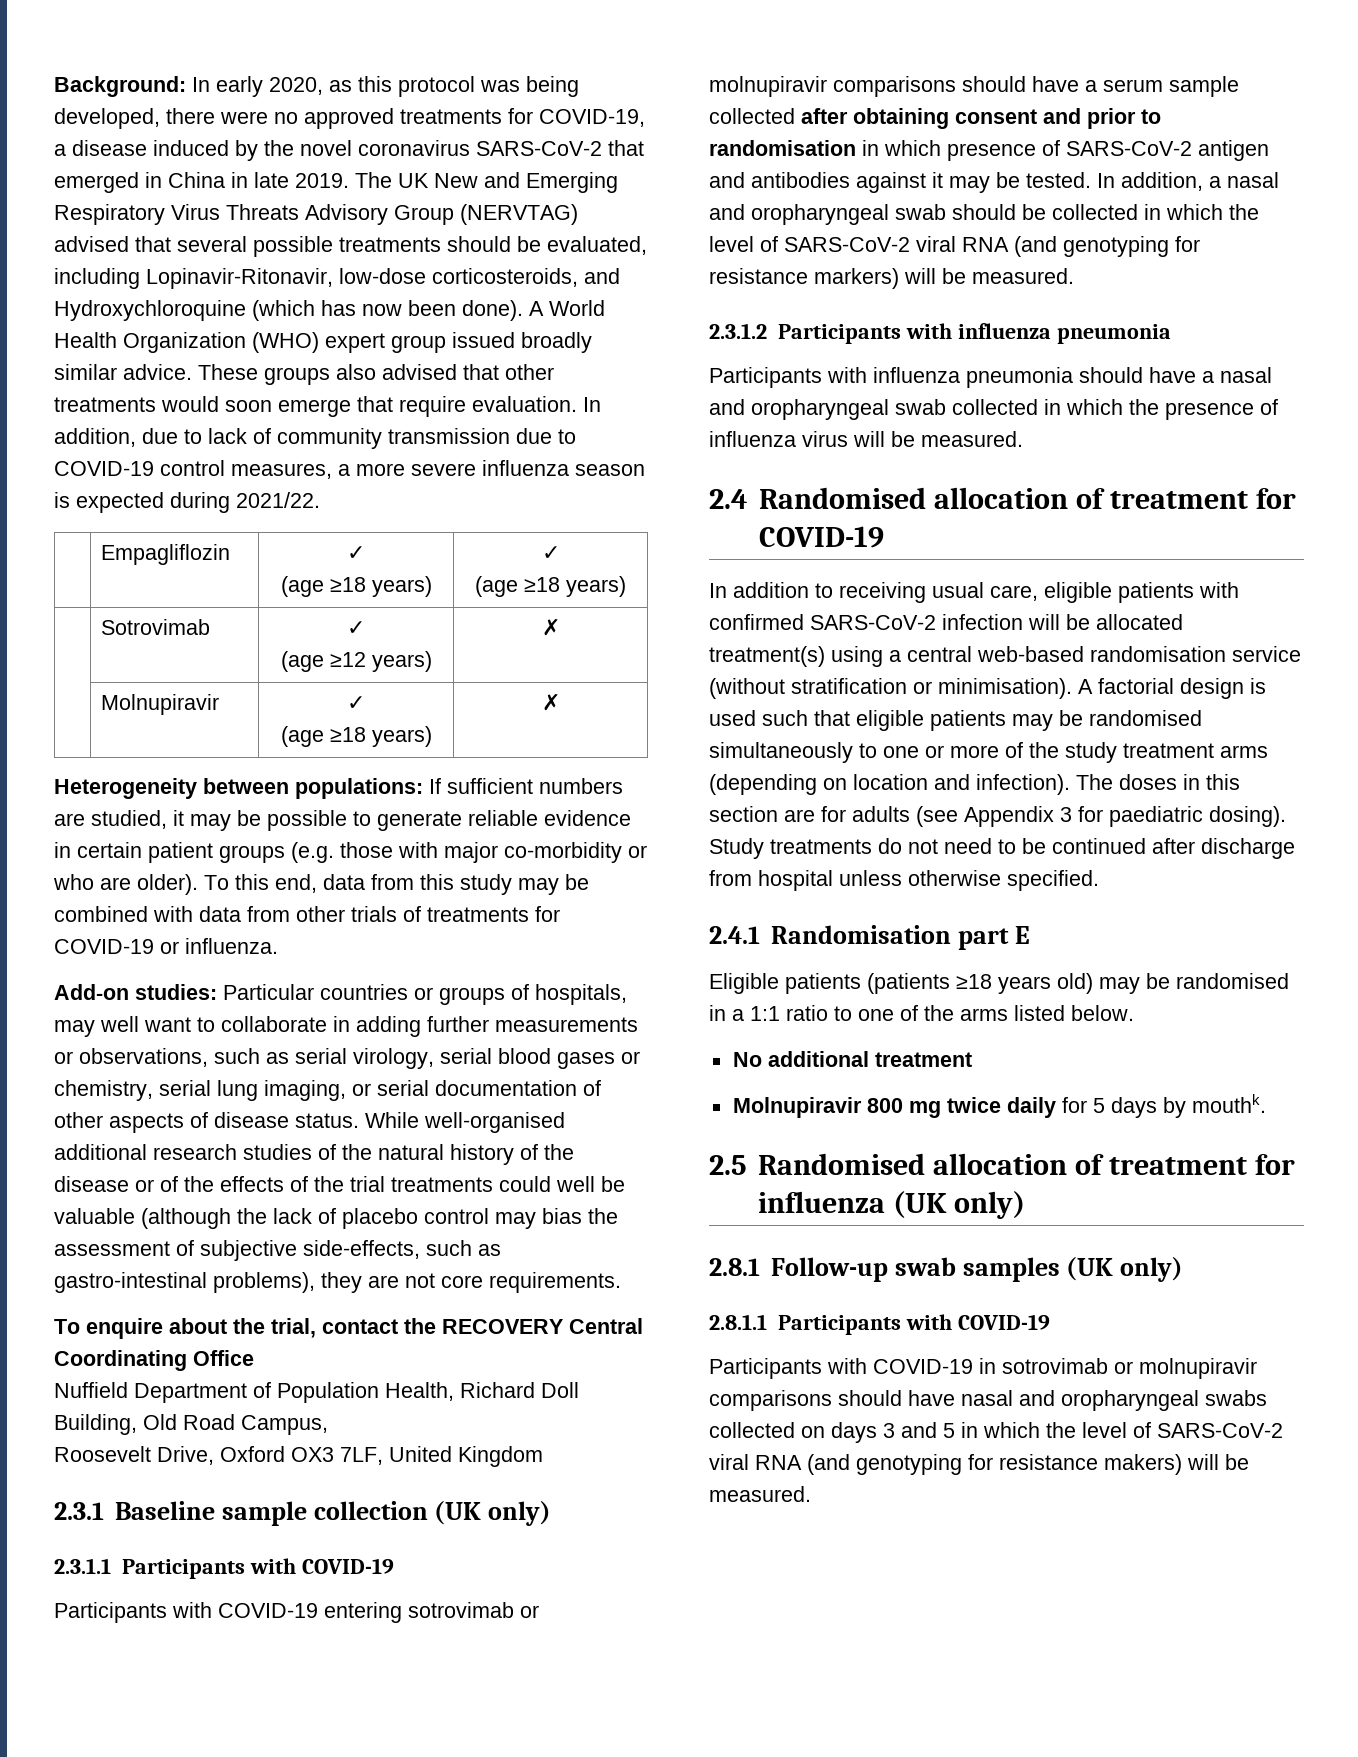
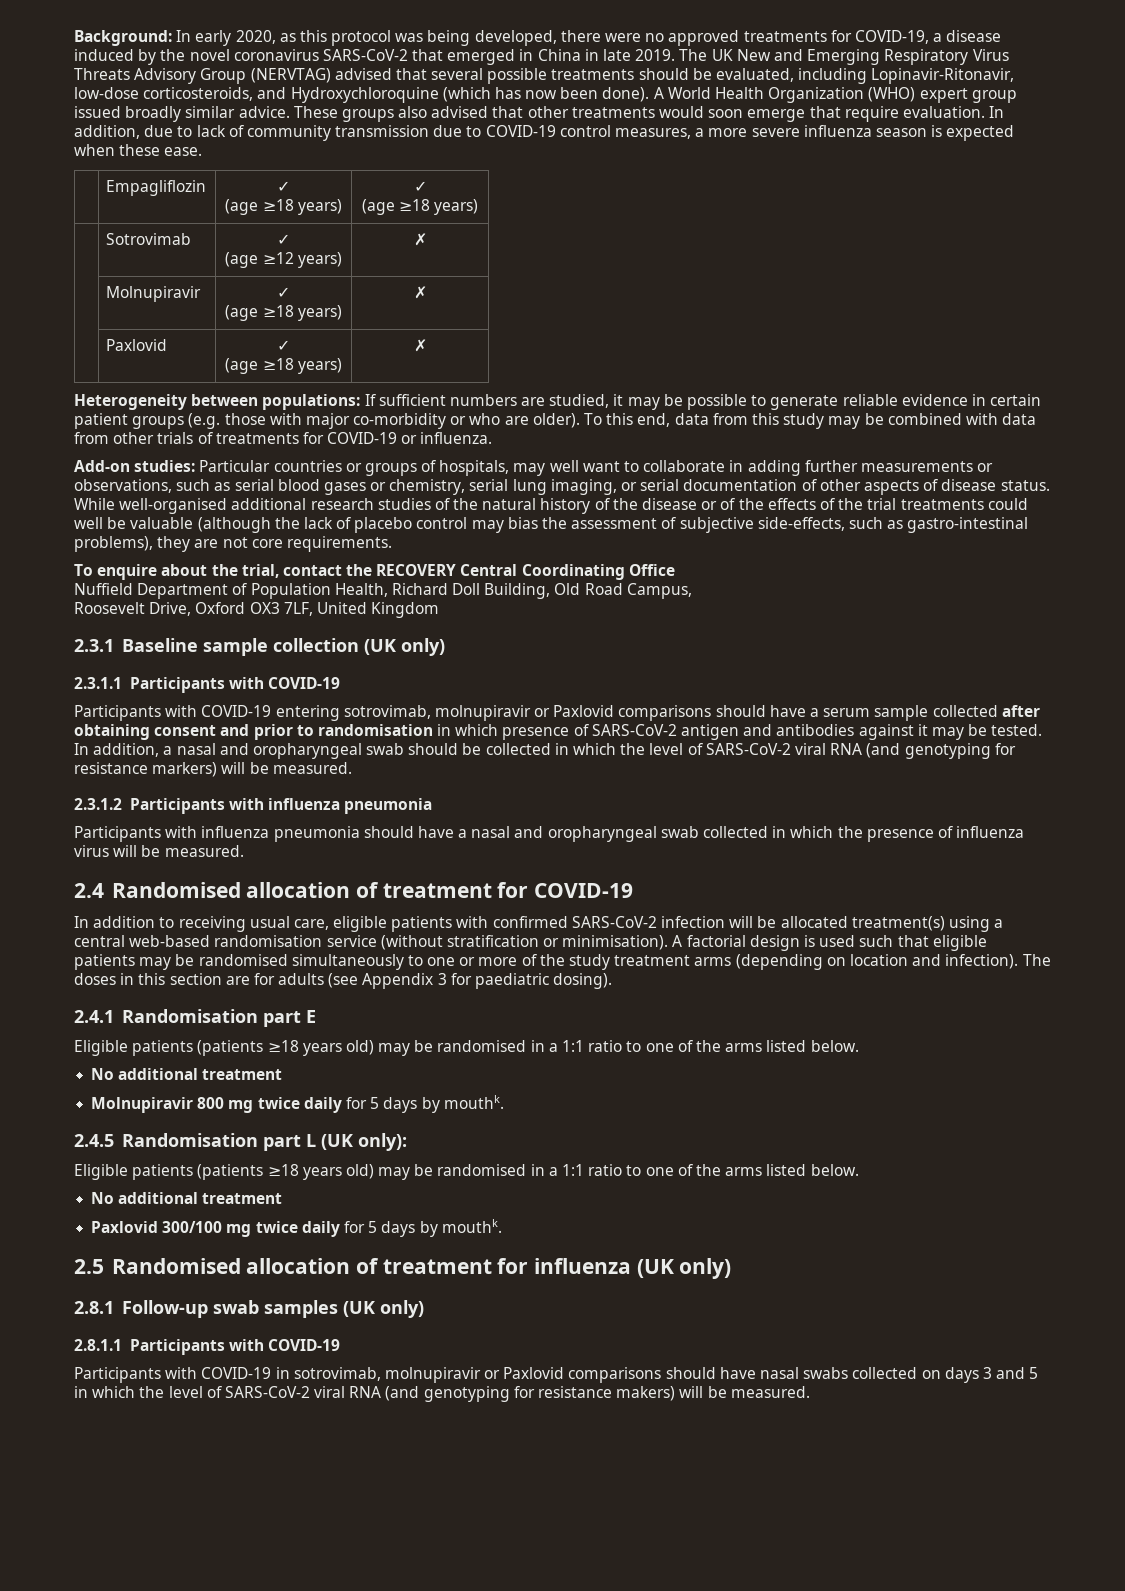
- In addition, due to lack of community transmission due to COVID-19 control measures, a more severe influenza season is expected during 2021/22.
+ In addition, due to lack of community transmission due to COVID-19 control measures, a more severe influenza season is expected when these ease.
+ | Paxlovid | ✓
+ (age ≥18 years) | ✗
- Add-on studies: Particular countries or groups of hospitals, may well want to collaborate in adding further measurements or observations, such as serial virology, serial blood gases or chemistry, serial lung imaging, or serial documentation of other aspects of disease status.
+ Add-on studies: Particular countries or groups of hospitals, may well want to collaborate in adding further measurements or observations, such as serial blood gases or chemistry, serial lung imaging, or serial documentation of other aspects of disease status.
- Participants with COVID-19 entering sotrovimab or molnupiravir comparisons should have a serum sample collected after obtaining consent and prior to randomisation in which presence of SARS-CoV-2 antigen and antibodies against it may be tested.
+ Participants with COVID-19 entering sotrovimab, molnupiravir or Paxlovid comparisons should have a serum sample collected after obtaining consent and prior to randomisation in which presence of SARS-CoV-2 antigen and antibodies against it may be tested.
- Study treatments do not need to be continued after discharge from hospital unless otherwise specified.
+ 2.4.5 Randomisation part L (UK only):
+ Eligible patients (patients ≥18 years old) may be randomised in a 1:1 ratio to one of the arms listed below.
+ No additional treatment
+ Paxlovid 300/100 mg twice daily for 5 days by mouthk.
- Participants with COVID-19 in sotrovimab or molnupiravir comparisons should have nasal and oropharyngeal swabs collected on days 3 and 5 in which the level of SARS-CoV-2 viral RNA (and genotyping for resistance makers) will be measured.
+ Participants with COVID-19 in sotrovimab, molnupiravir or Paxlovid comparisons should have nasal swabs collected on days 3 and 5 in which the level of SARS-CoV-2 viral RNA (and genotyping for resistance makers) will be measured.

